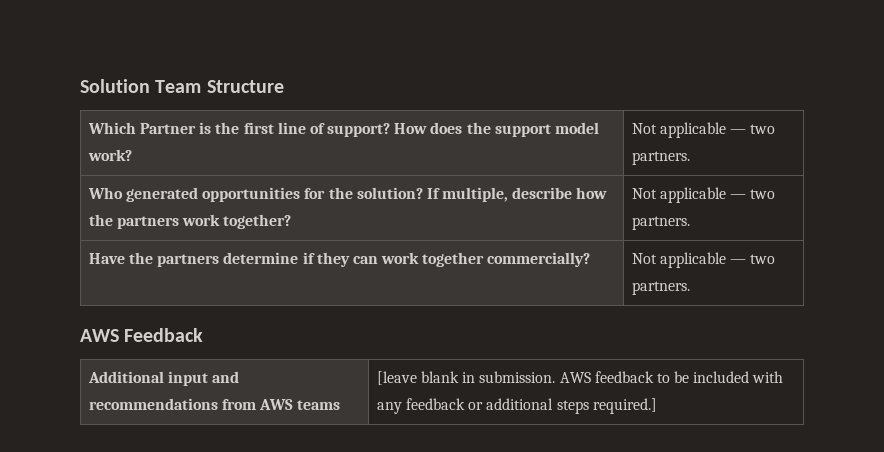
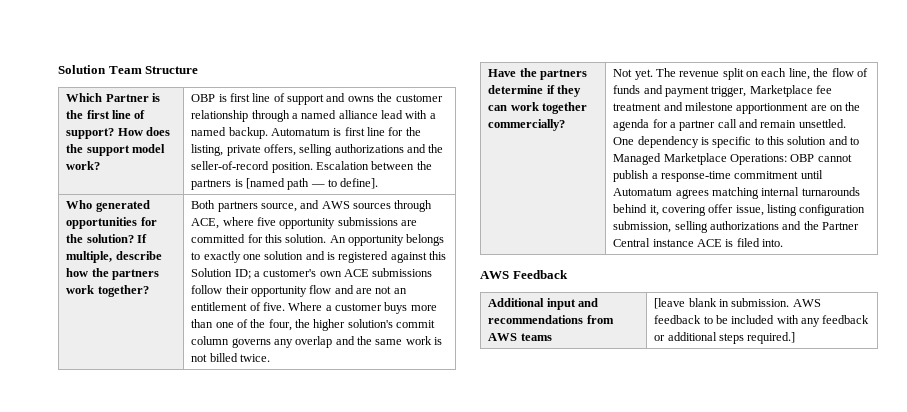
- How does the support model work? | Not applicable — two partners.
+ How does the support model work? | OBP is first line of support and owns the customer relationship through a named alliance lead with a named backup. Automatum is first line for the listing, private offers, selling authorizations and the seller-of-record position. Escalation between the partners is [named path — to define].
- If multiple, describe how the partners work together? | Not applicable — two partners.
+ If multiple, describe how the partners work together? | Both partners source, and AWS sources through ACE, where five opportunity submissions are committed for this solution. An opportunity belongs to exactly one solution and is registered against this Solution ID; a customer's own ACE submissions follow their opportunity flow and are not an entitlement of five. Where a customer buys more than one of the four, the higher solution's commit column governs any overlap and the same work is not billed twice.
- Have the partners determine if they can work together commercially? | Not applicable — two partners.
+ Have the partners determine if they can work together commercially? | Not yet. The revenue split on each line, the flow of funds and payment trigger, Marketplace fee treatment and milestone apportionment are on the agenda for a partner call and remain unsettled. One dependency is specific to this solution and to Managed Marketplace Operations: OBP cannot publish a response-time commitment until Automatum agrees matching internal turnarounds behind it, covering offer issue, listing configuration submission, selling authorizations and the Partner Central instance ACE is filed into.

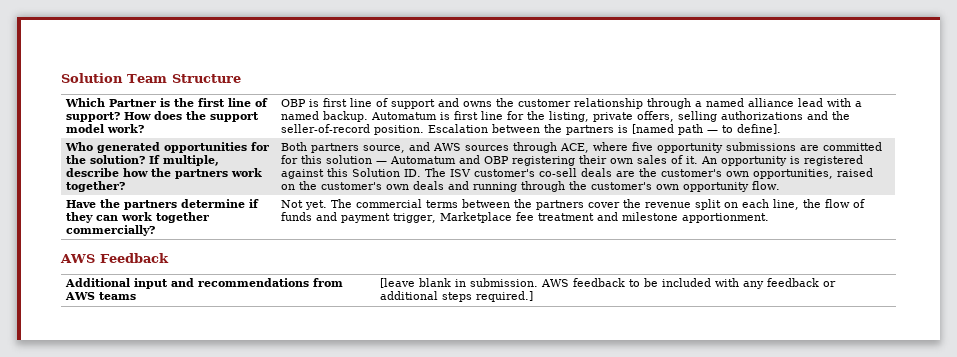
- Both partners source, and AWS sources through ACE, where five opportunity submissions are committed for this solution. An opportunity belongs to exactly one solution and is registered against this Solution ID; a customer's own ACE submissions follow their opportunity flow and are not an entitlement of five. Where a customer buys more than one of the four, the higher solution's commit column governs any overlap and the same work is not billed twice.
+ Both partners source, and AWS sources through ACE, where five opportunity submissions are committed for this solution — Automatum and OBP registering their own sales of it. An opportunity is registered against this Solution ID. The ISV customer's co-sell deals are the customer's own opportunities, raised on the customer's own deals and running through the customer's own opportunity flow.
- The revenue split on each line, the flow of funds and payment trigger, Marketplace fee treatment and milestone apportionment are on the agenda for a partner call and remain unsettled. One dependency is specific to this solution and to Managed Marketplace Operations: OBP cannot publish a response-time commitment until Automatum agrees matching internal turnarounds behind it, covering offer issue, listing configuration submission, selling authorizations and the Partner Central instance ACE is filed into.
+ The commercial terms between the partners cover the revenue split on each line, the flow of funds and payment trigger, Marketplace fee treatment and milestone apportionment.

